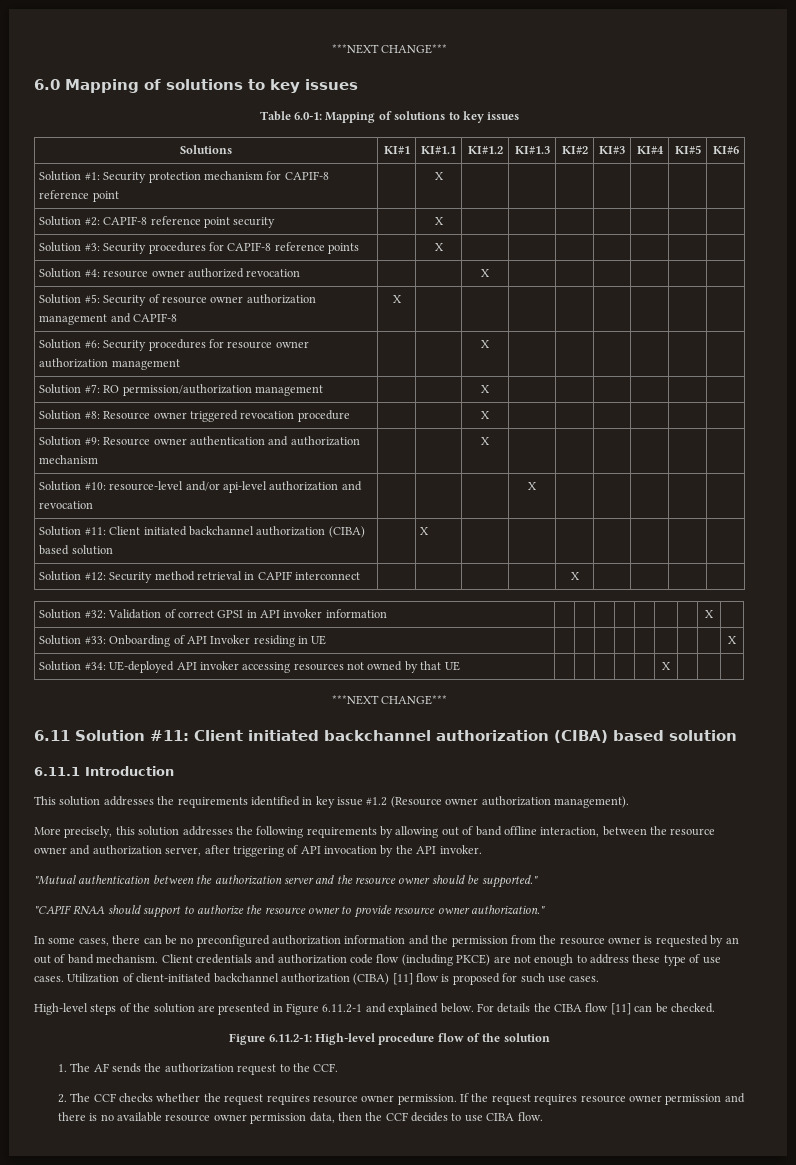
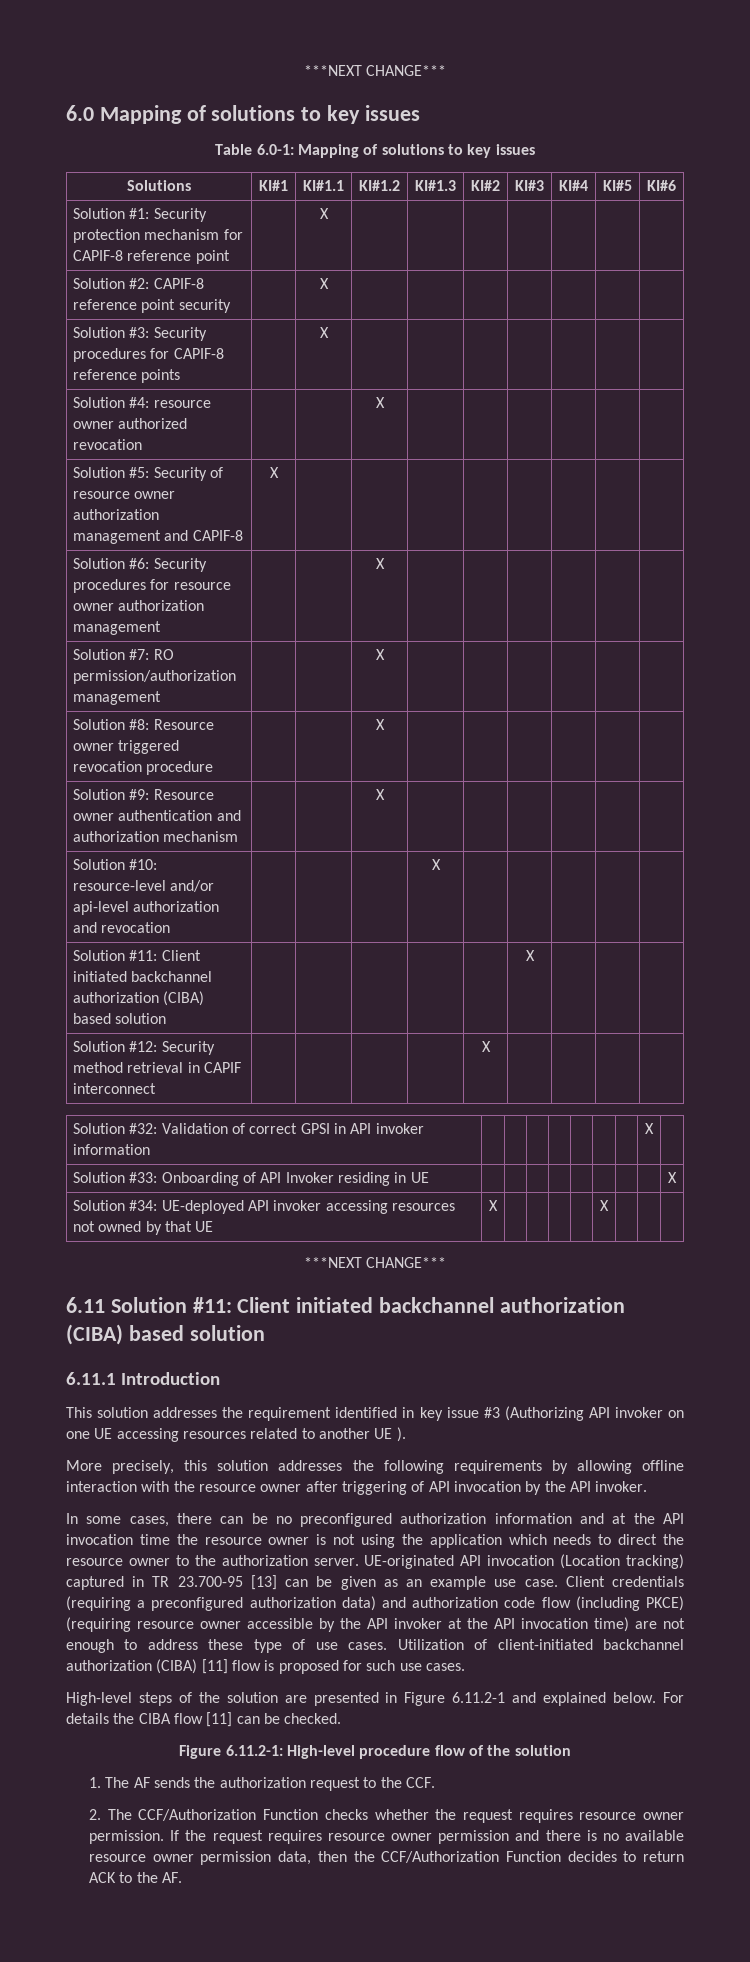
- Solution #11: Client initiated backchannel authorization (CIBA) based solution | | X | | | | | | |
+ Solution #11: Client initiated backchannel authorization (CIBA) based solution | | | | | | X | | |
- Solution #34: UE-deployed API invoker accessing resources not owned by that UE | | | | | | X | | |
+ Solution #34: UE-deployed API invoker accessing resources not owned by that UE | X | | | | | X | | |
- This solution addresses the requirements identified in key issue #1.2 (Resource owner authorization management).
+ This solution addresses the requirement identified in key issue #3 (Authorizing API invoker on one UE accessing resources related to another UE ).
- More precisely, this solution addresses the following requirements by allowing out of band offline interaction, between the resource owner and authorization server, after triggering of API invocation by the API invoker.
+ More precisely, this solution addresses the following requirements by allowing offline interaction with the resource owner after triggering of API invocation by the API invoker.
- "Mutual authentication between the authorization server and the resource owner should be supported."
- "CAPIF RNAA should support to authorize the resource owner to provide resource owner authorization."
- In some cases, there can be no preconfigured authorization information and the permission from the resource owner is requested by an out of band mechanism. Client credentials and authorization code flow (including PKCE) are not enough to address these type of use cases.
+ In some cases, there can be no preconfigured authorization information and at the API invocation time the resource owner is not using the application which needs to direct the resource owner to the authorization server. UE-originated API invocation (Location tracking) captured in TR 23.700-95 [13] can be given as an example use case. Client credentials (requiring a preconfigured authorization data) and authorization code flow (including PKCE) (requiring resource owner accessible by the API invoker at the API invocation time) are not enough to address these type of use cases.
- 2. The CCF checks whether the request requires resource owner permission.
+ 2. The CCF/Authorization Function checks whether the request requires resource owner permission.
- If the request requires resource owner permission and there is no available resource owner permission data, then the CCF decides to use CIBA flow.
+ If the request requires resource owner permission and there is no available resource owner permission data, then the CCF/Authorization Function decides to return ACK to the AF.

